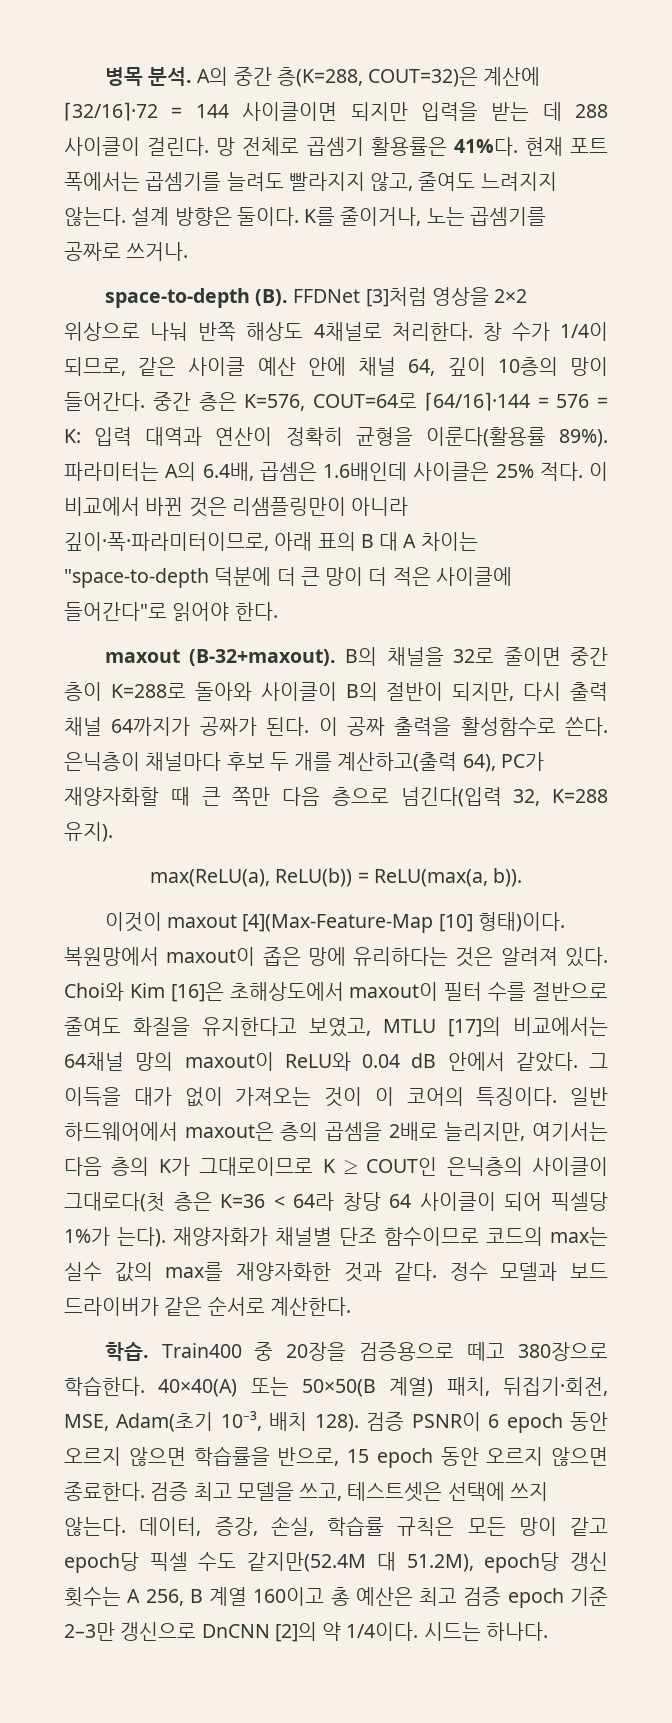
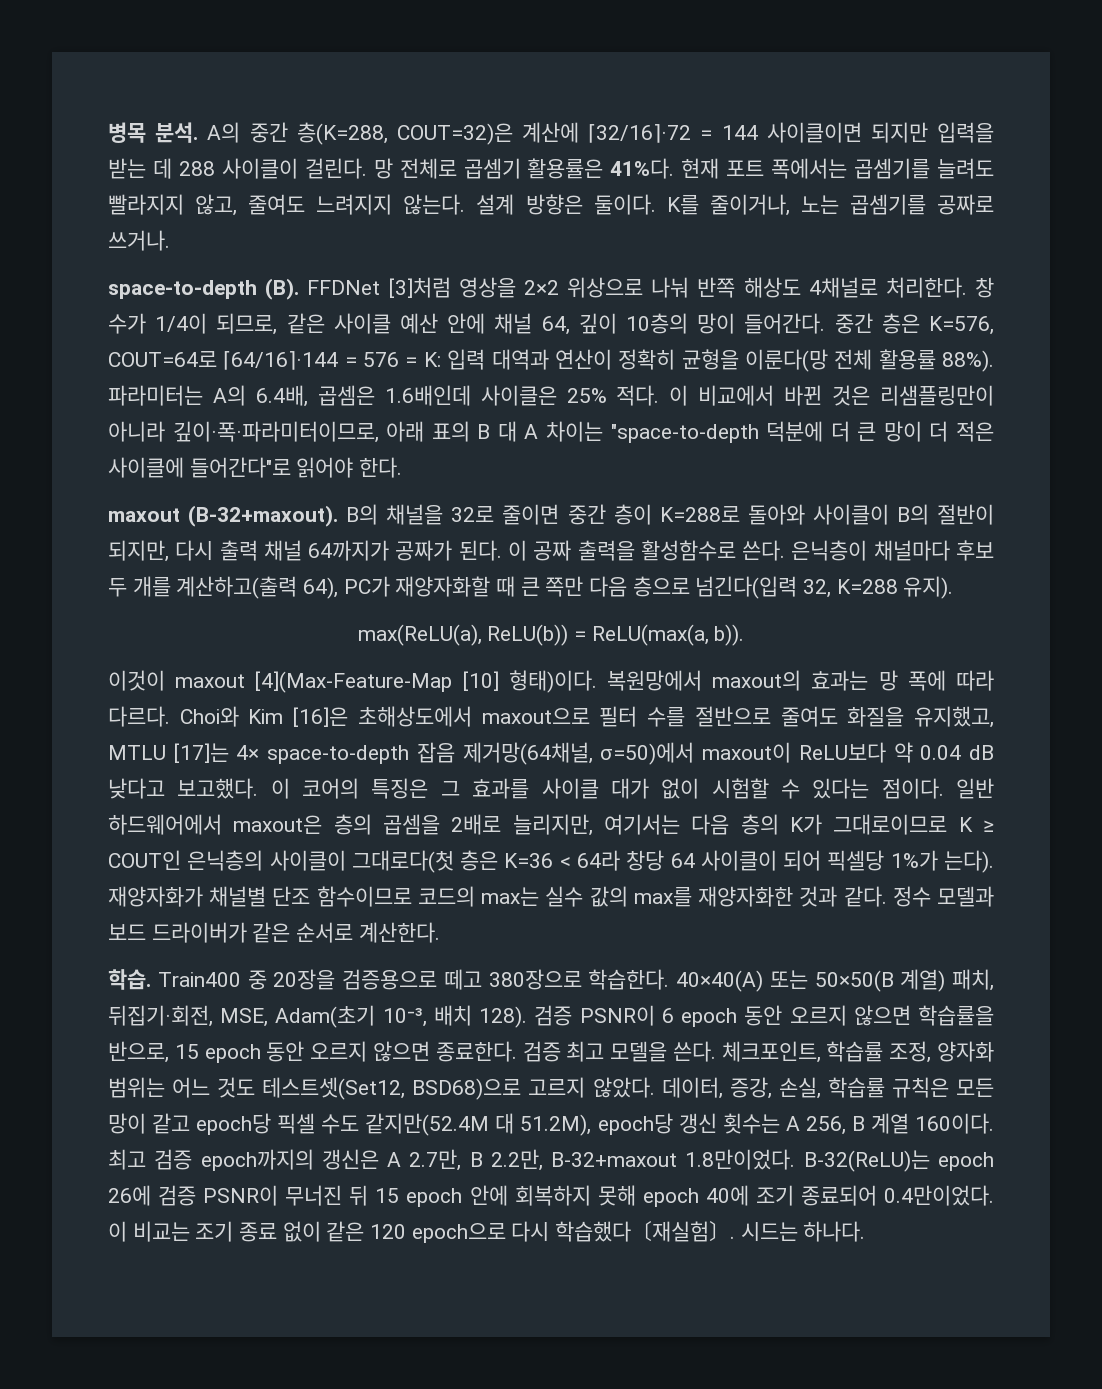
- 중간 층은 K=576, COUT=64로 ⌈64/16⌉·144 = 576 = K: 입력 대역과 연산이 정확히 균형을 이룬다(활용률 89%).
+ 중간 층은 K=576, COUT=64로 ⌈64/16⌉·144 = 576 = K: 입력 대역과 연산이 정확히 균형을 이룬다(망 전체 활용률 88%).
- 복원망에서 maxout이 좁은 망에 유리하다는 것은 알려져 있다.
+ 복원망에서 maxout의 효과는 망 폭에 따라 다르다.
- Choi와 Kim [16]은 초해상도에서 maxout이 필터 수를 절반으로 줄여도 화질을 유지한다고 보였고, MTLU [17]의 비교에서는 64채널 망의 maxout이 ReLU와 0.04 dB 안에서 같았다. 그 이득을 대가 없이 가져오는 것이 이 코어의 특징이다.
+ Choi와 Kim [16]은 초해상도에서 maxout으로 필터 수를 절반으로 줄여도 화질을 유지했고, MTLU [17]는 4× space-to-depth 잡음 제거망(64채널, σ=50)에서 maxout이 ReLU보다 약 0.04 dB 낮다고 보고했다. 이 코어의 특징은 그 효과를 사이클 대가 없이 시험할 수 있다는 점이다.
- 검증 최고 모델을 쓰고, 테스트셋은 선택에 쓰지 않는다.
+ 검증 최고 모델을 쓴다. 체크포인트, 학습률 조정, 양자화 범위는 어느 것도 테스트셋(Set12, BSD68)으로 고르지 않았다.
- 데이터, 증강, 손실, 학습률 규칙은 모든 망이 같고 epoch당 픽셀 수도 같지만(52.4M 대 51.2M), epoch당 갱신 횟수는 A 256, B 계열 160이고 총 예산은 최고 검증 epoch 기준 2–3만 갱신으로 DnCNN [2]의 약 1/4이다.
+ 데이터, 증강, 손실, 학습률 규칙은 모든 망이 같고 epoch당 픽셀 수도 같지만(52.4M 대 51.2M), epoch당 갱신 횟수는 A 256, B 계열 160이다. 최고 검증 epoch까지의 갱신은 A 2.7만, B 2.2만, B-32+maxout 1.8만이었다. B-32(ReLU)는 epoch 26에 검증 PSNR이 무너진 뒤 15 epoch 안에 회복하지 못해 epoch 40에 조기 종료되어 0.4만이었다. 이 비교는 조기 종료 없이 같은 120 epoch으로 다시 학습했다〔재실험〕.

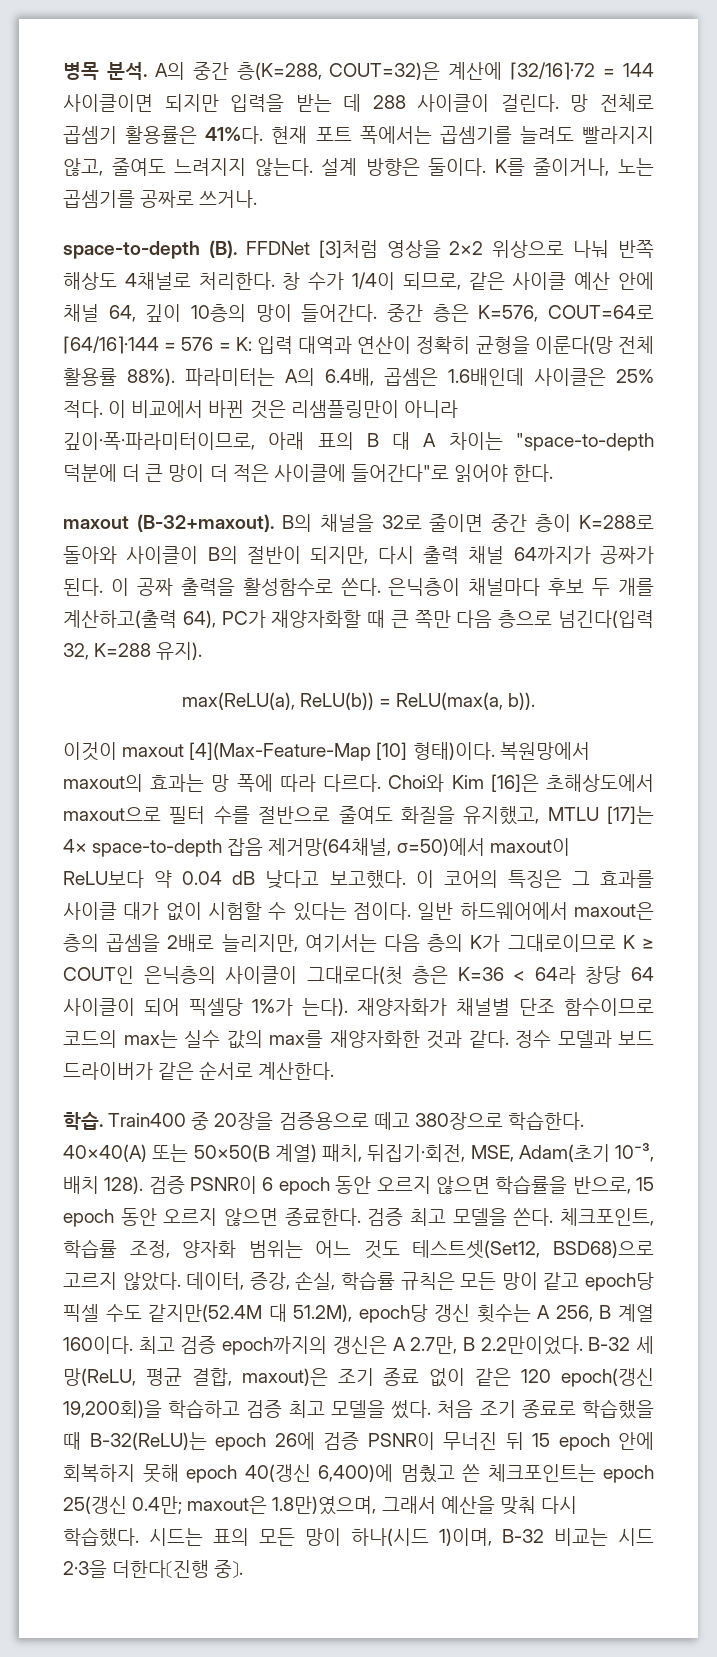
- 최고 검증 epoch까지의 갱신은 A 2.7만, B 2.2만, B-32+maxout 1.8만이었다. B-32(ReLU)는 epoch 26에 검증 PSNR이 무너진 뒤 15 epoch 안에 회복하지 못해 epoch 40에 조기 종료되어 0.4만이었다. 이 비교는 조기 종료 없이 같은 120 epoch으로 다시 학습했다〔재실험〕. 시드는 하나다.
+ 최고 검증 epoch까지의 갱신은 A 2.7만, B 2.2만이었다. B-32 세 망(ReLU, 평균 결합, maxout)은 조기 종료 없이 같은 120 epoch(갱신 19,200회)을 학습하고 검증 최고 모델을 썼다. 처음 조기 종료로 학습했을 때 B-32(ReLU)는 epoch 26에 검증 PSNR이 무너진 뒤 15 epoch 안에 회복하지 못해 epoch 40(갱신 6,400)에 멈췄고 쓴 체크포인트는 epoch 25(갱신 0.4만; maxout은 1.8만)였으며, 그래서 예산을 맞춰 다시 학습했다. 시드는 표의 모든 망이 하나(시드 1)이며, B-32 비교는 시드 2·3을 더한다〔진행 중〕.

